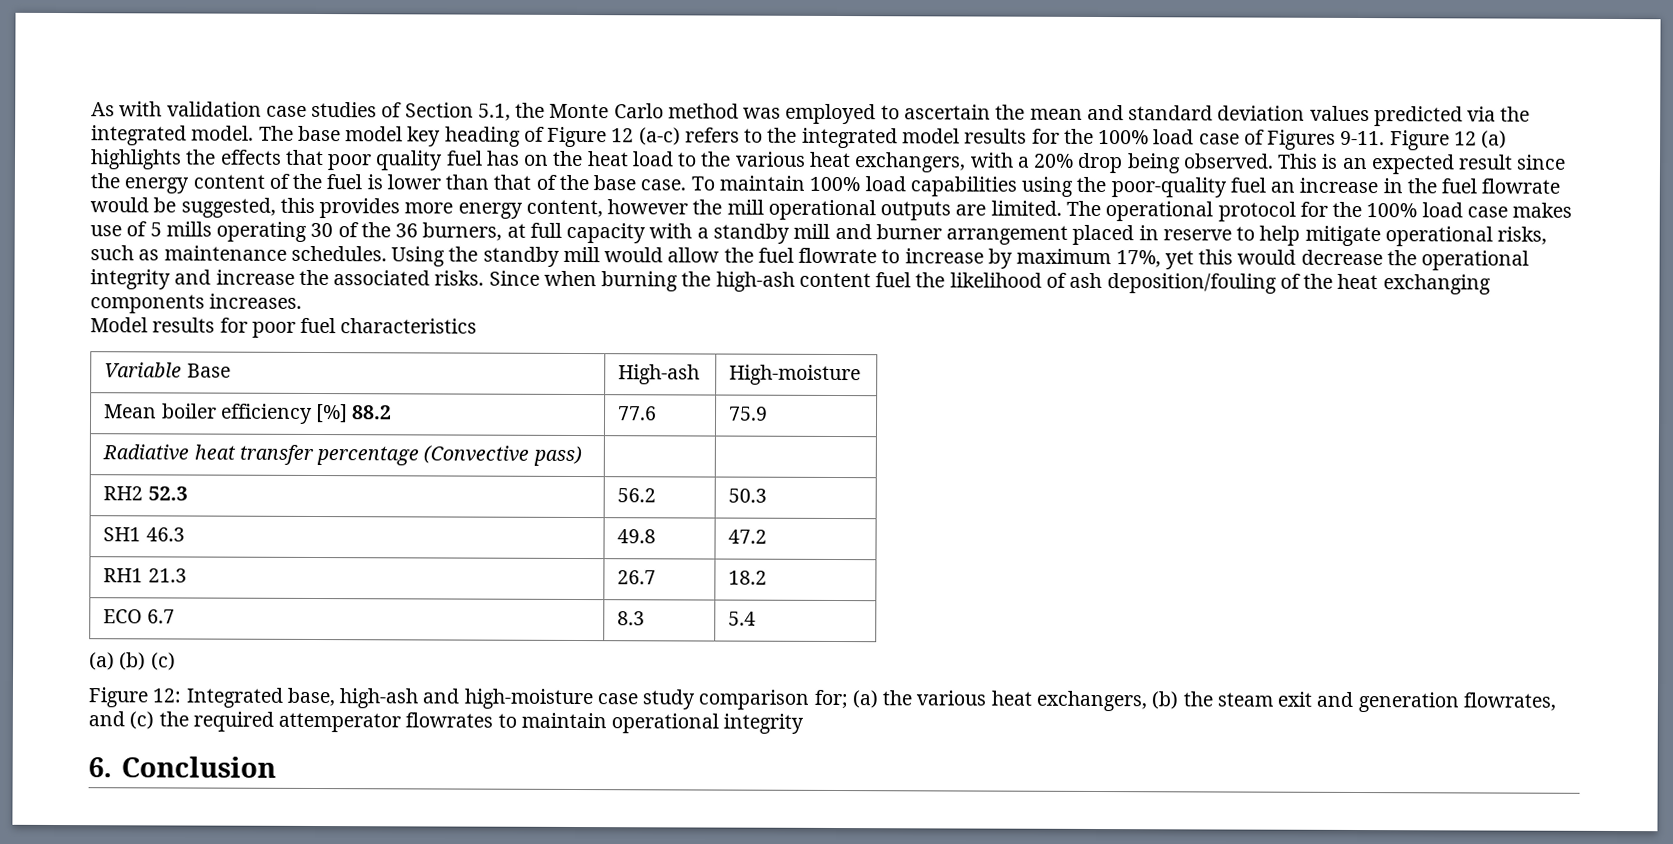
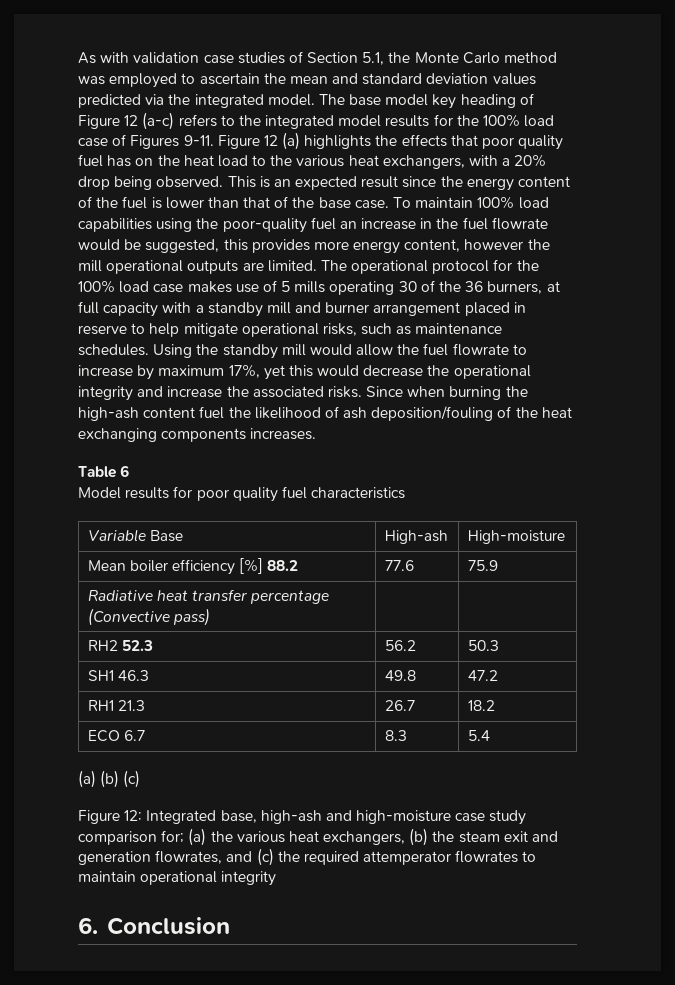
+ Table 6
- Model results for poor fuel characteristics
+ Model results for poor quality fuel characteristics

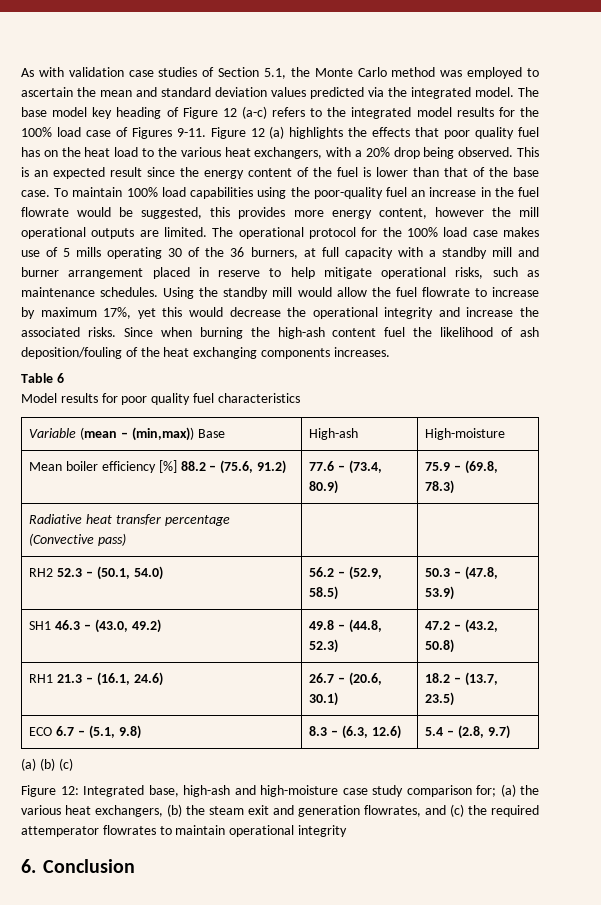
- Variable Base | High-ash | High-moisture
+ Variable (mean – (min,max)) Base | High-ash | High-moisture
- Mean boiler efficiency [%] 88.2 | 77.6 | 75.9
+ Mean boiler efficiency [%] 88.2 – (75.6, 91.2) | 77.6 – (73.4, 80.9) | 75.9 – (69.8, 78.3)
- RH2 52.3 | 56.2 | 50.3
- SH1 46.3 | 49.8 | 47.2
- RH1 21.3 | 26.7 | 18.2
- ECO 6.7 | 8.3 | 5.4
+ RH2 52.3 – (50.1, 54.0) | 56.2 – (52.9, 58.5) | 50.3 – (47.8, 53.9)
+ SH1 46.3 – (43.0, 49.2) | 49.8 – (44.8, 52.3) | 47.2 – (43.2, 50.8)
+ RH1 21.3 – (16.1, 24.6) | 26.7 – (20.6, 30.1) | 18.2 – (13.7, 23.5)
+ ECO 6.7 – (5.1, 9.8) | 8.3 – (6.3, 12.6) | 5.4 – (2.8, 9.7)

